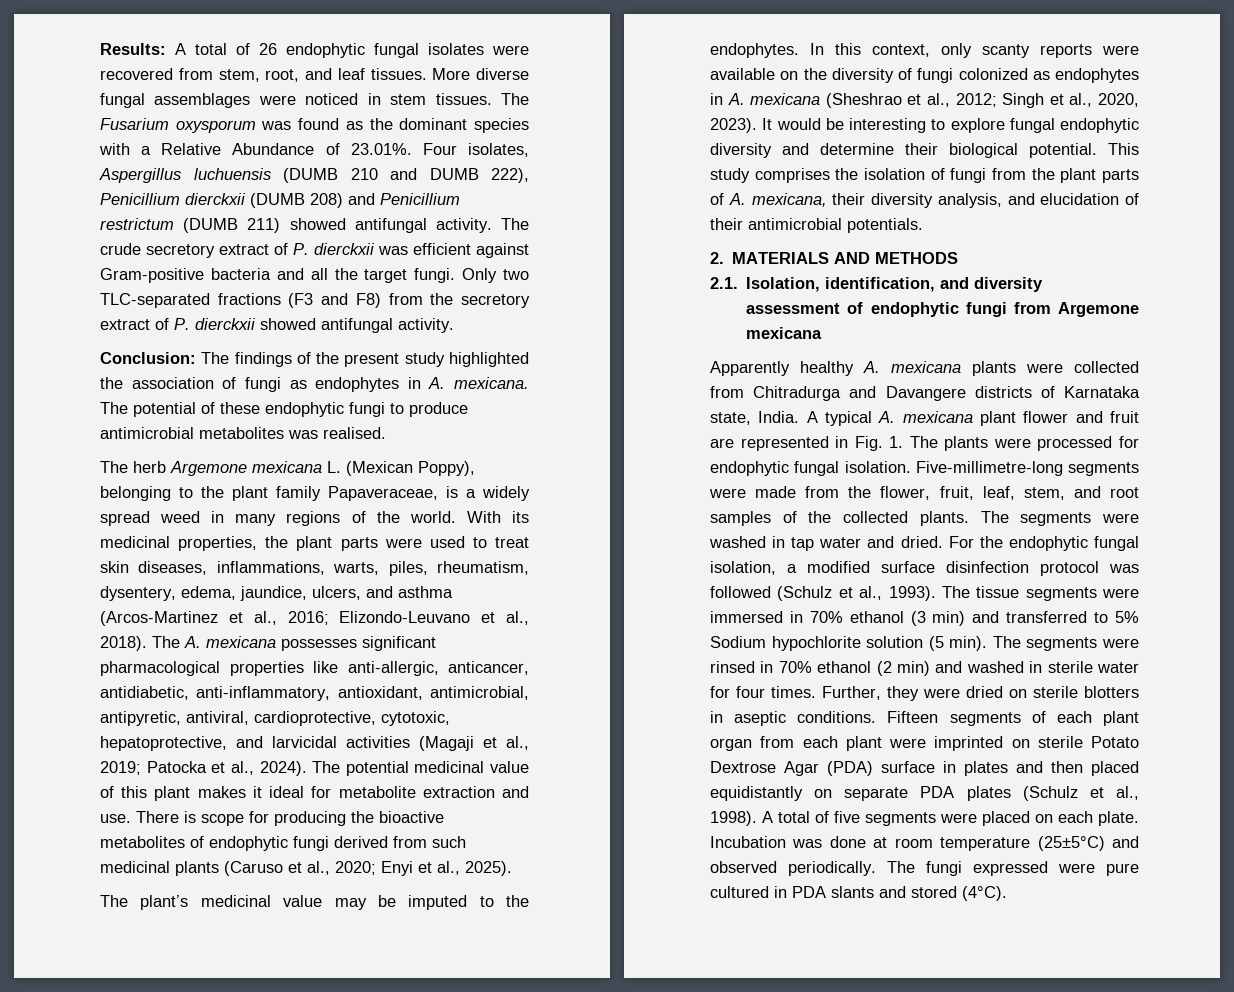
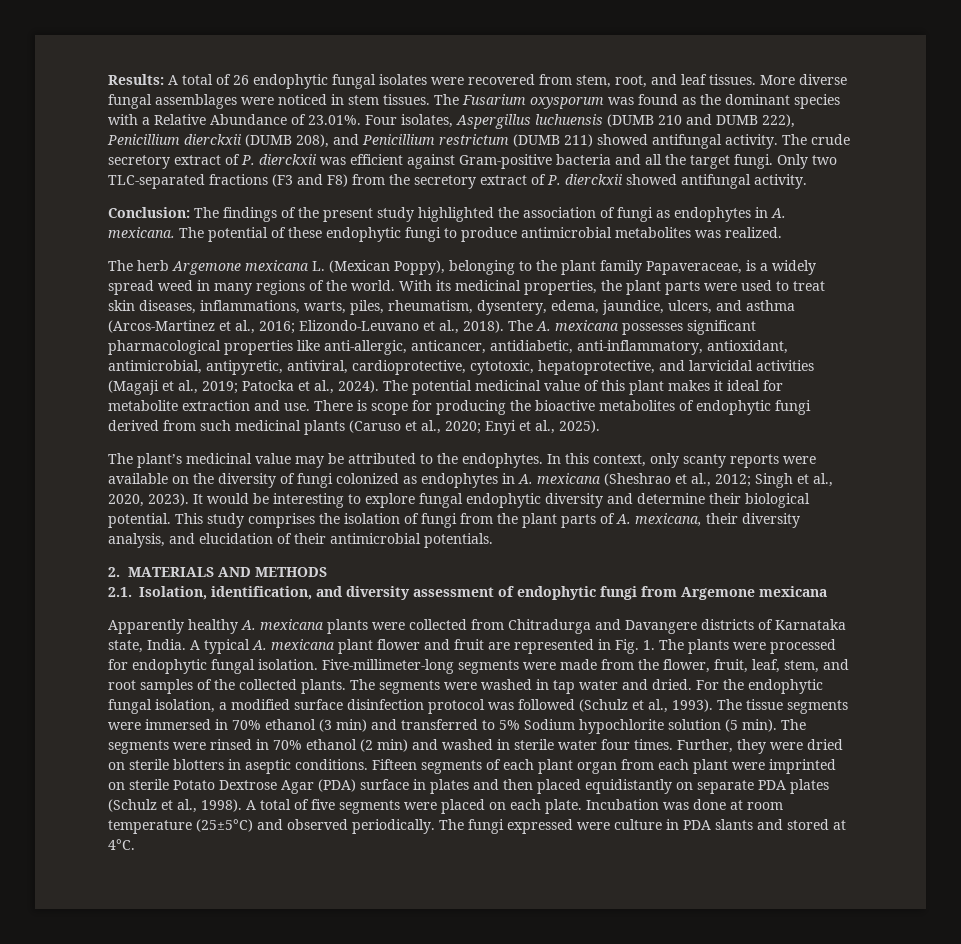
- The Fusarium oxysporum was found as the dominant species with a Relative Abundance of 23.01%. Four isolates, Aspergillus luchuensis (DUMB 210 and DUMB 222), Penicillium dierckxii (DUMB 208) and Penicillium restrictum (DUMB 211) showed antifungal activity.
+ The Fusarium oxysporum was found as the dominant species with a Relative Abundance of 23.01%. Four isolates, Aspergillus luchuensis (DUMB 210 and DUMB 222), Penicillium dierckxii (DUMB 208), and Penicillium restrictum (DUMB 211) showed antifungal activity.
- The potential of these endophytic fungi to produce antimicrobial metabolites was realised.
+ The potential of these endophytic fungi to produce antimicrobial metabolites was realized.
- The plant’s medicinal value may be imputed to the endophytes.
+ The plant’s medicinal value may be attributed to the endophytes.
- Five-millimetre-long segments were made from the flower, fruit, leaf, stem, and root samples of the collected plants.
+ Five-millimeter-long segments were made from the flower, fruit, leaf, stem, and root samples of the collected plants.
- The segments were rinsed in 70% ethanol (2 min) and washed in sterile water for four times.
+ The segments were rinsed in 70% ethanol (2 min) and washed in sterile water four times.
- The fungi expressed were pure cultured in PDA slants and stored (4°C).
+ The fungi expressed were culture in PDA slants and stored at 4°C.

